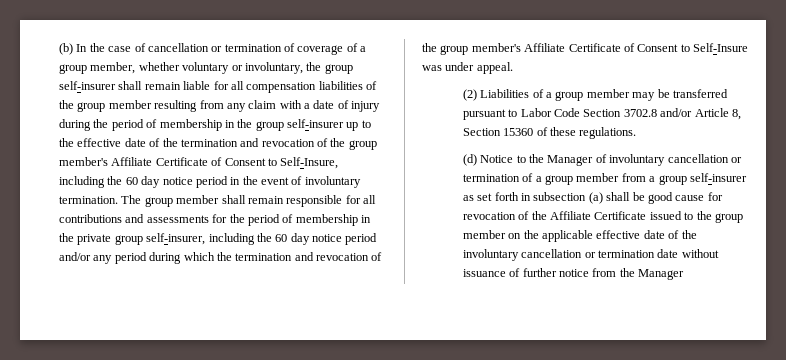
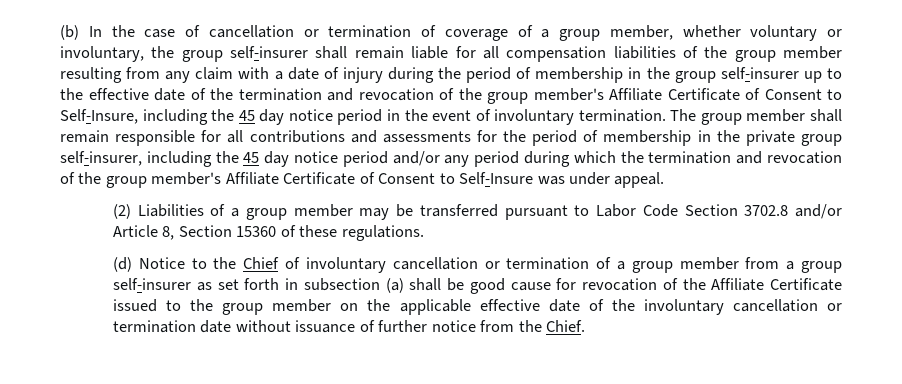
- (b) In the case of cancellation or termination of coverage of a group member, whether voluntary or involuntary, the group self-insurer shall remain liable for all compensation liabilities of the group member resulting from any claim with a date of injury during the period of membership in the group self-insurer up to the effective date of the termination and revocation of the group member's Affiliate Certificate of Consent to Self-Insure, including the 60 day notice period in the event of involuntary termination.
+ (b) In the case of cancellation or termination of coverage of a group member, whether voluntary or involuntary, the group self-insurer shall remain liable for all compensation liabilities of the group member resulting from any claim with a date of injury during the period of membership in the group self-insurer up to the effective date of the termination and revocation of the group member's Affiliate Certificate of Consent to Self-Insure, including the 45 day notice period in the event of involuntary termination.
- The group member shall remain responsible for all contributions and assessments for the period of membership in the private group self-insurer, including the 60 day notice period and/or any period during which the termination and revocation of the group member's Affiliate Certificate of Consent to Self-Insure was under appeal.
+ The group member shall remain responsible for all contributions and assessments for the period of membership in the private group self-insurer, including the 45 day notice period and/or any period during which the termination and revocation of the group member's Affiliate Certificate of Consent to Self-Insure was under appeal.
- (d) Notice to the Manager of involuntary cancellation or termination of a group member from a group self-insurer as set forth in subsection (a) shall be good cause for revocation of the Affiliate Certificate issued to the group member on the applicable effective date of the involuntary cancellation or termination date without issuance of further notice from the Manager
+ (d) Notice to the Chief of involuntary cancellation or termination of a group member from a group self-insurer as set forth in subsection (a) shall be good cause for revocation of the Affiliate Certificate issued to the group member on the applicable effective date of the involuntary cancellation or termination date without issuance of further notice from the Chief.

